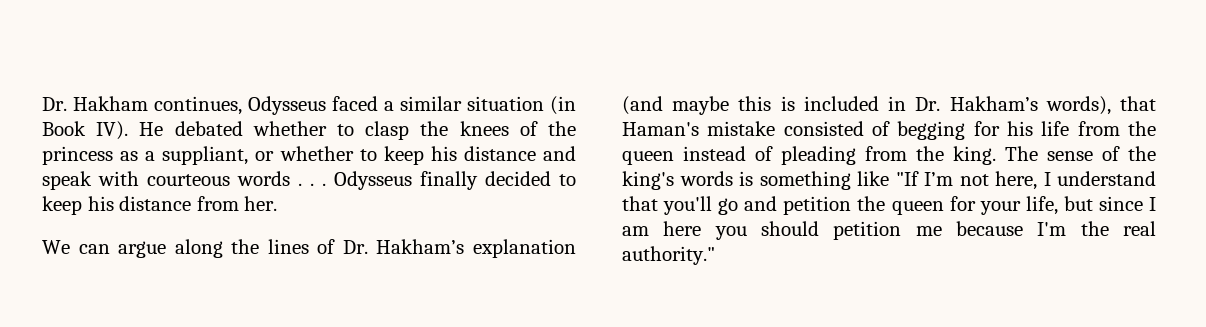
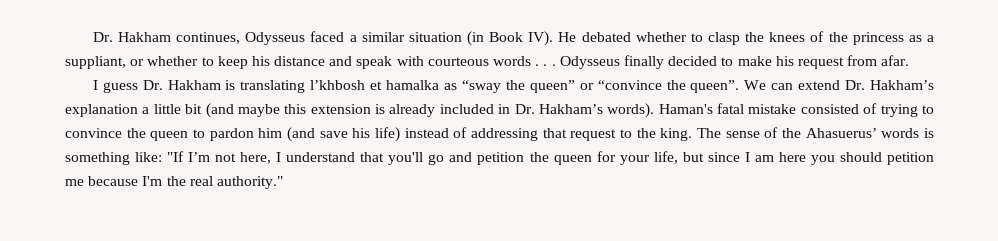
- Odysseus finally decided to keep his distance from her.
- We can argue along the lines of Dr. Hakham’s explanation (and maybe this is included in Dr. Hakham’s words), that Haman's mistake consisted of begging for his life from the queen instead of pleading from the king.
+ Odysseus finally decided to make his request from afar.
+ I guess Dr. Hakham is translating l’khbosh et hamalka as “sway the queen” or “convince the queen”. We can extend Dr. Hakham’s explanation a little bit (and maybe this extension is already included in Dr. Hakham’s words). Haman's fatal mistake consisted of trying to convince the queen to pardon him (and save his life) instead of addressing that request to the king.
- The sense of the king's words is something like "If I’m not here, I understand that you'll go and petition the queen for your life, but since I am here you should petition me because I'm the real authority."
+ The sense of the Ahasuerus’ words is something like: "If I’m not here, I understand that you'll go and petition the queen for your life, but since I am here you should petition me because I'm the real authority."

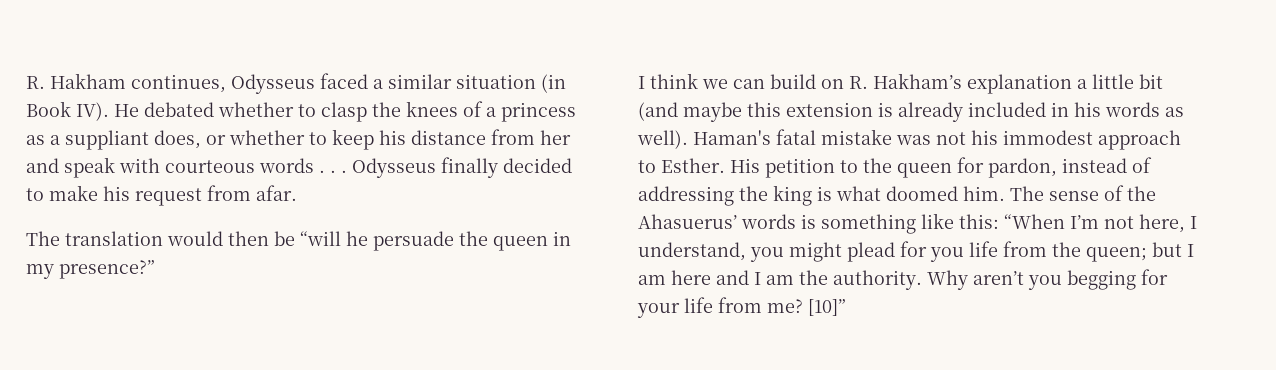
- Dr. Hakham continues, Odysseus faced a similar situation (in Book IV). He debated whether to clasp the knees of the princess as a suppliant, or whether to keep his distance and speak with courteous words . . .
+ R. Hakham continues, Odysseus faced a similar situation (in Book IV). He debated whether to clasp the knees of a princess as a suppliant does, or whether to keep his distance from her and speak with courteous words . . .
- I guess Dr. Hakham is translating l’khbosh et hamalka as “sway the queen” or “convince the queen”. We can extend Dr. Hakham’s explanation a little bit (and maybe this extension is already included in Dr. Hakham’s words). Haman's fatal mistake consisted of trying to convince the queen to pardon him (and save his life) instead of addressing that request to the king.
+ The translation would then be “will he persuade the queen in my presence?”
+ I think we can build on R. Hakham’s explanation a little bit (and maybe this extension is already included in his words as well). Haman's fatal mistake was not his immodest approach to Esther. His petition to the queen for pardon, instead of addressing the king is what doomed him.
- The sense of the Ahasuerus’ words is something like: "If I’m not here, I understand that you'll go and petition the queen for your life, but since I am here you should petition me because I'm the real authority."
+ The sense of the Ahasuerus’ words is something like this: “When I’m not here, I understand, you might plead for you life from the queen; but I am here and I am the authority. Why aren’t you begging for your life from me? [10]”

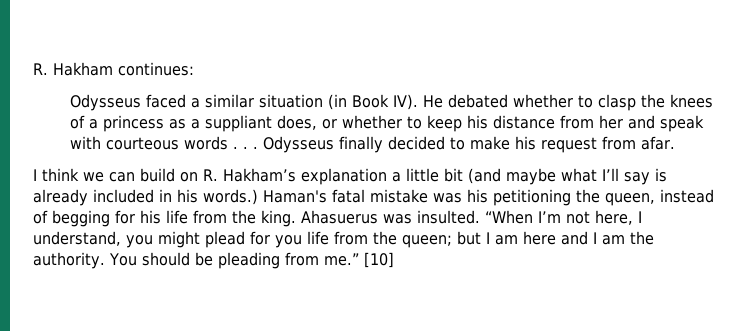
- R. Hakham continues, Odysseus faced a similar situation (in Book IV). He debated whether to clasp the knees of a princess as a suppliant does, or whether to keep his distance from her and speak with courteous words . . .
+ R. Hakham continues:
+ Odysseus faced a similar situation (in Book IV). He debated whether to clasp the knees of a princess as a suppliant does, or whether to keep his distance from her and speak with courteous words . . .
- The translation would then be “will he persuade the queen in my presence?”
- I think we can build on R. Hakham’s explanation a little bit (and maybe this extension is already included in his words as well).
+ I think we can build on R. Hakham’s explanation a little bit (and maybe what I’ll say is already included in his words.)
- Haman's fatal mistake was not his immodest approach to Esther. His petition to the queen for pardon, instead of addressing the king is what doomed him. The sense of the Ahasuerus’ words is something like this: “When I’m not here, I understand, you might plead for you life from the queen; but I am here and I am the authority.
+ Haman's fatal mistake was his petitioning the queen, instead of begging for his life from the king. Ahasuerus was insulted. “When I’m not here, I understand, you might plead for you life from the queen; but I am here and I am the authority.
- Why aren’t you begging for your life from me? [10]”
+ You should be pleading from me.” [10]

